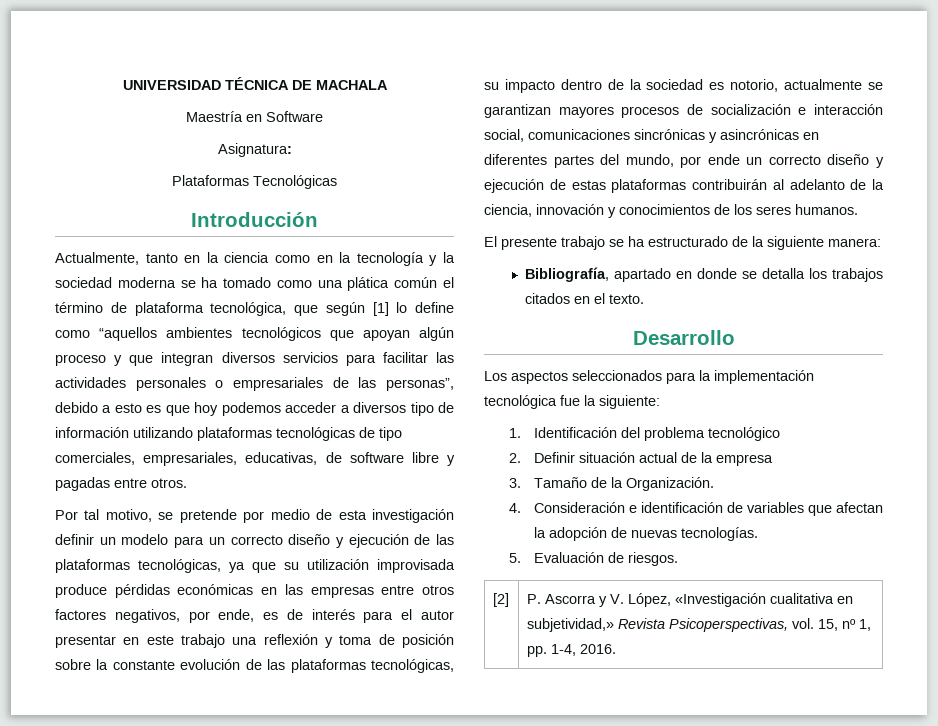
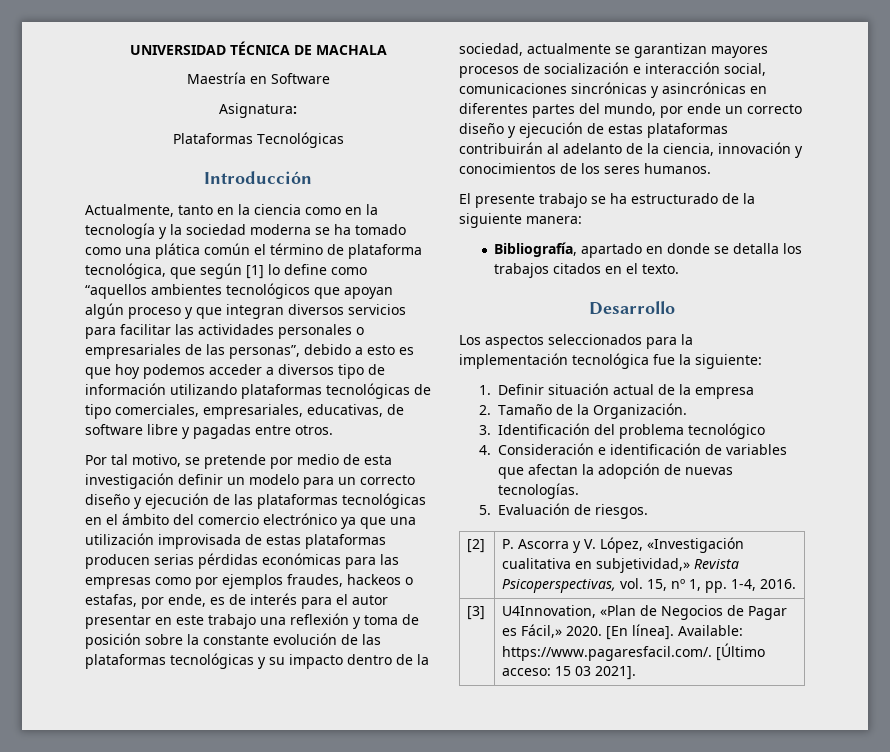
- Por tal motivo, se pretende por medio de esta investigación definir un modelo para un correcto diseño y ejecución de las plataformas tecnológicas, ya que su utilización improvisada produce pérdidas económicas en las empresas entre otros factores negativos, por ende, es de interés para el autor presentar en este trabajo una reflexión y toma de posición sobre la constante evolución de las plataformas tecnológicas, su impacto dentro de la sociedad es notorio, actualmente se garantizan mayores procesos de socialización e interacción social, comunicaciones sincrónicas y asincrónicas en diferentes partes del mundo, por ende un correcto diseño y ejecución de estas plataformas contribuirán al adelanto de la ciencia, innovación y conocimientos de los seres humanos.
+ Por tal motivo, se pretende por medio de esta investigación definir un modelo para un correcto diseño y ejecución de las plataformas tecnológicas en el ámbito del comercio electrónico ya que una utilización improvisada de estas plataformas producen serias pérdidas económicas para las empresas como por ejemplos fraudes, hackeos o estafas, por ende, es de interés para el autor presentar en este trabajo una reflexión y toma de posición sobre la constante evolución de las plataformas tecnológicas y su impacto dentro de la sociedad, actualmente se garantizan mayores procesos de socialización e interacción social, comunicaciones sincrónicas y asincrónicas en diferentes partes del mundo, por ende un correcto diseño y ejecución de estas plataformas contribuirán al adelanto de la ciencia, innovación y conocimientos de los seres humanos.
- 1. Identificación del problema tecnológico
- 2. Definir situación actual de la empresa
+ 1. Definir situación actual de la empresa
- 3. Tamaño de la Organización.
+ 2. Tamaño de la Organización.
+ 3. Identificación del problema tecnológico
+ [3] | U4Innovation, «Plan de Negocios de Pagar es Fácil,» 2020. [En línea]. Available: https://www.pagaresfacil.com/. [Último acceso: 15 03 2021].

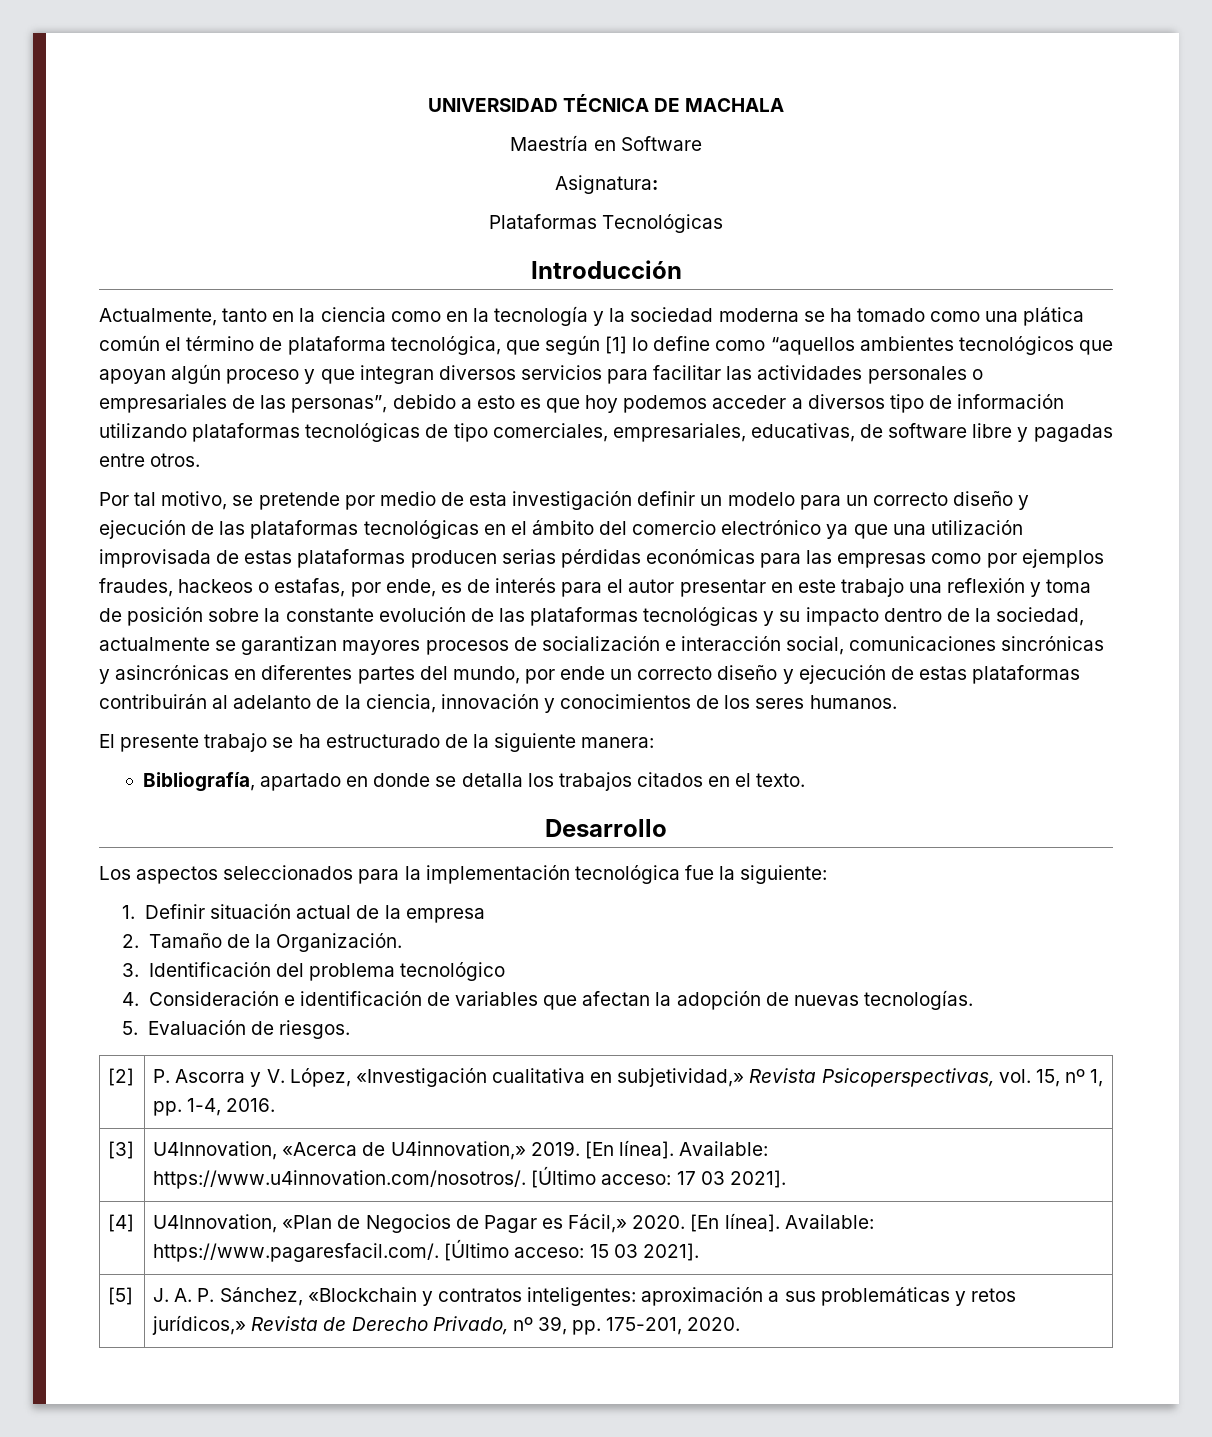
- [3] | U4Innovation, «Plan de Negocios de Pagar es Fácil,» 2020. [En línea]. Available: https://www.pagaresfacil.com/. [Último acceso: 15 03 2021].
+ [3] | U4Innovation, «Acerca de U4innovation,» 2019. [En línea]. Available: https://www.u4innovation.com/nosotros/. [Último acceso: 17 03 2021].
+ [4] | U4Innovation, «Plan de Negocios de Pagar es Fácil,» 2020. [En línea]. Available: https://www.pagaresfacil.com/. [Último acceso: 15 03 2021].
+ [5] | J. A. P. Sánchez, «Blockchain y contratos inteligentes: aproximación a sus problemáticas y retos jurídicos,» Revista de Derecho Privado, nº 39, pp. 175-201, 2020.

